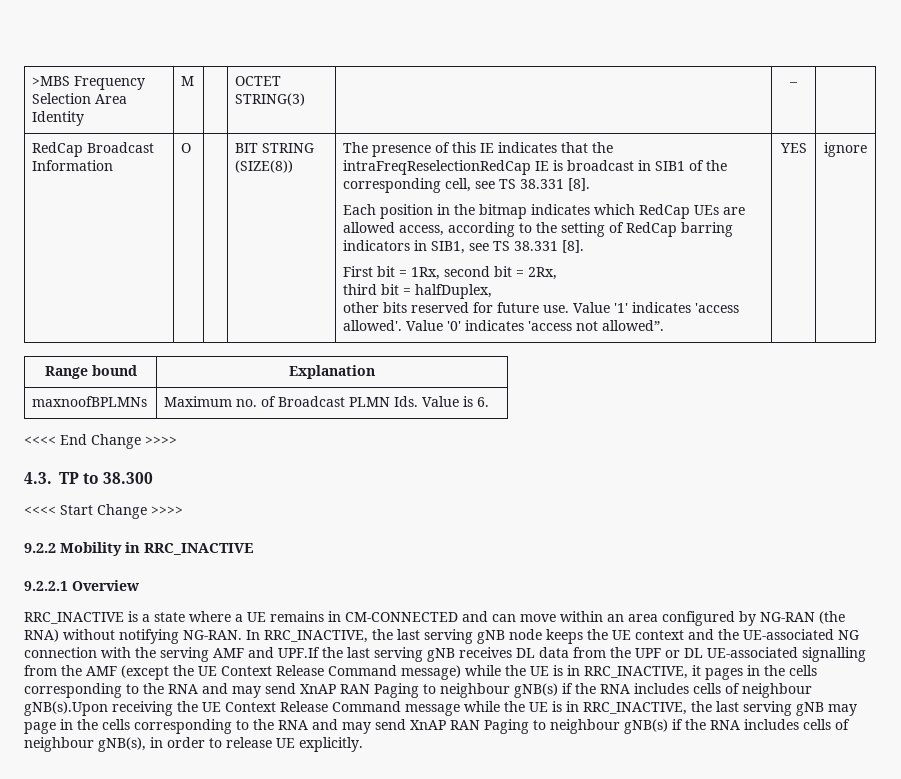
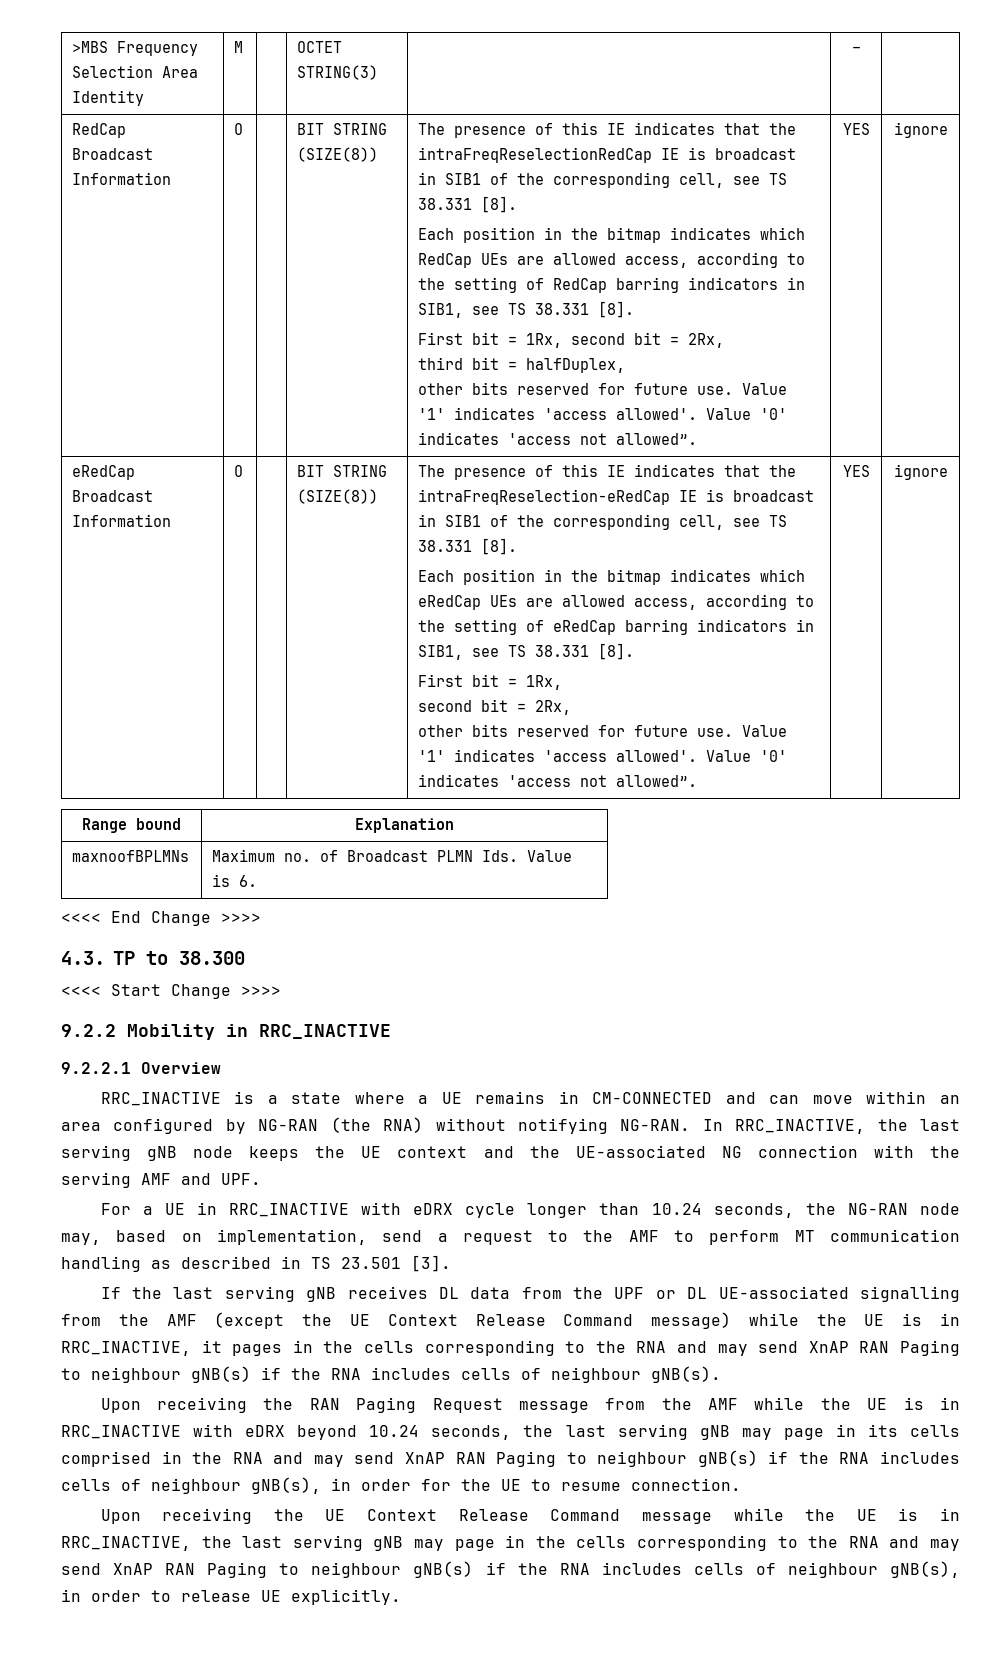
+ eRedCap Broadcast Information | O | | BIT STRING (SIZE(8)) | The presence of this IE indicates that the intraFreqReselection-eRedCap IE is broadcast in SIB1 of the corresponding cell, see TS 38.331 [8].
+ Each position in the bitmap indicates which eRedCap UEs are allowed access, according to the setting of eRedCap barring indicators in SIB1, see TS 38.331 [8].
+ First bit = 1Rx,
+ second bit = 2Rx,
+ other bits reserved for future use. Value '1' indicates 'access allowed'. Value '0' indicates 'access not allowed”. | YES | ignore
- In RRC_INACTIVE, the last serving gNB node keeps the UE context and the UE-associated NG connection with the serving AMF and UPF.If the last serving gNB receives DL data from the UPF or DL UE-associated signalling from the AMF (except the UE Context Release Command message) while the UE is in RRC_INACTIVE, it pages in the cells corresponding to the RNA and may send XnAP RAN Paging to neighbour gNB(s) if the RNA includes cells of neighbour gNB(s).Upon receiving the UE Context Release Command message while the UE is in RRC_INACTIVE, the last serving gNB may page in the cells corresponding to the RNA and may send XnAP RAN Paging to neighbour gNB(s) if the RNA includes cells of neighbour gNB(s), in order to release UE explicitly.
+ In RRC_INACTIVE, the last serving gNB node keeps the UE context and the UE-associated NG connection with the serving AMF and UPF.
+ For a UE in RRC_INACTIVE with eDRX cycle longer than 10.24 seconds, the NG-RAN node may, based on implementation, send a request to the AMF to perform MT communication handling as described in TS 23.501 [3].
+ If the last serving gNB receives DL data from the UPF or DL UE-associated signalling from the AMF (except the UE Context Release Command message) while the UE is in RRC_INACTIVE, it pages in the cells corresponding to the RNA and may send XnAP RAN Paging to neighbour gNB(s) if the RNA includes cells of neighbour gNB(s).
+ Upon receiving the RAN Paging Request message from the AMF while the UE is in RRC_INACTIVE with eDRX beyond 10.24 seconds, the last serving gNB may page in its cells comprised in the RNA and may send XnAP RAN Paging to neighbour gNB(s) if the RNA includes cells of neighbour gNB(s), in order for the UE to resume connection.
+ Upon receiving the UE Context Release Command message while the UE is in RRC_INACTIVE, the last serving gNB may page in the cells corresponding to the RNA and may send XnAP RAN Paging to neighbour gNB(s) if the RNA includes cells of neighbour gNB(s), in order to release UE explicitly.

